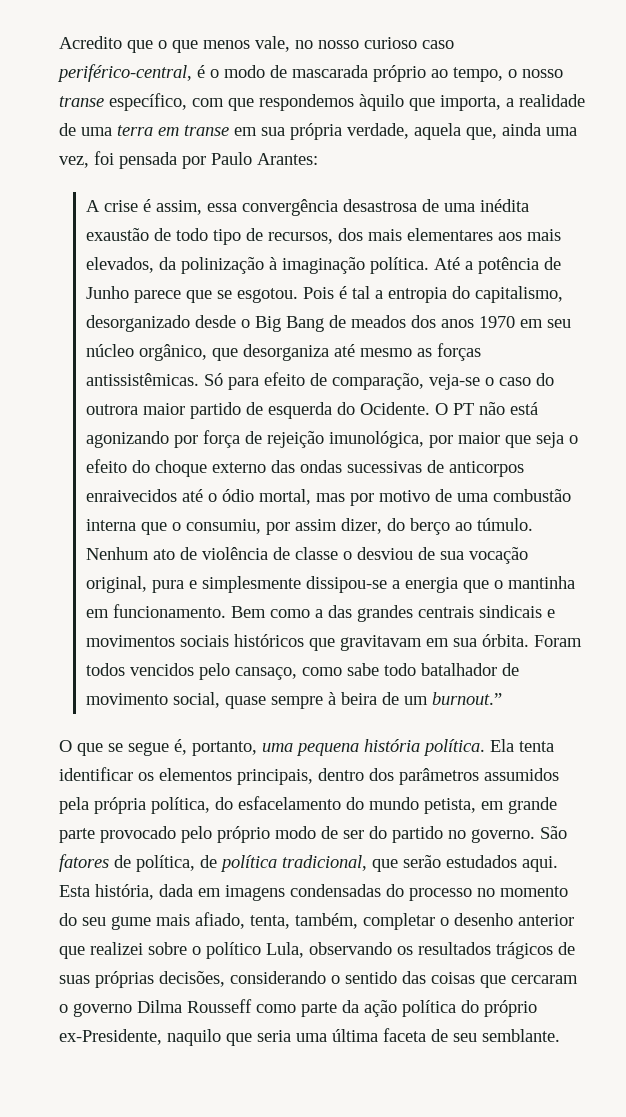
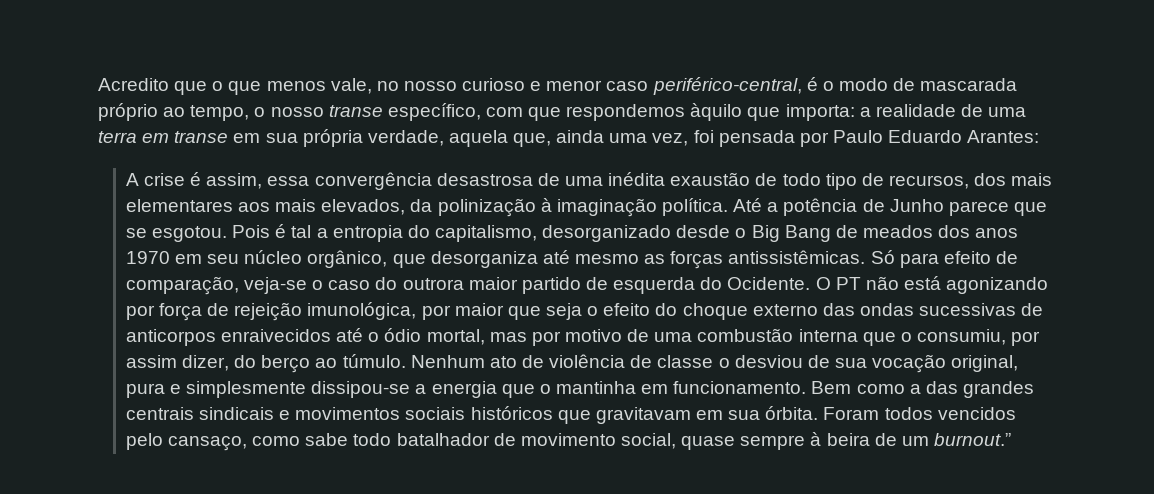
- Acredito que o que menos vale, no nosso curioso caso periférico-central, é o modo de mascarada próprio ao tempo, o nosso transe específico, com que respondemos àquilo que importa, a realidade de uma terra em transe em sua própria verdade, aquela que, ainda uma vez, foi pensada por Paulo Arantes:
+ Acredito que o que menos vale, no nosso curioso e menor caso periférico-central, é o modo de mascarada próprio ao tempo, o nosso transe específico, com que respondemos àquilo que importa: a realidade de uma terra em transe em sua própria verdade, aquela que, ainda uma vez, foi pensada por Paulo Eduardo Arantes:
- O que se segue é, portanto, uma pequena história política. Ela tenta identificar os elementos principais, dentro dos parâmetros assumidos pela própria política, do esfacelamento do mundo petista, em grande parte provocado pelo próprio modo de ser do partido no governo. São fatores de política, de política tradicional, que serão estudados aqui. Esta história, dada em imagens condensadas do processo no momento do seu gume mais afiado, tenta, também, completar o desenho anterior que realizei sobre o político Lula, observando os resultados trágicos de suas próprias decisões, considerando o sentido das coisas que cercaram o governo Dilma Rousseff como parte da ação política do próprio ex-Presidente, naquilo que seria uma última faceta de seu semblante.

